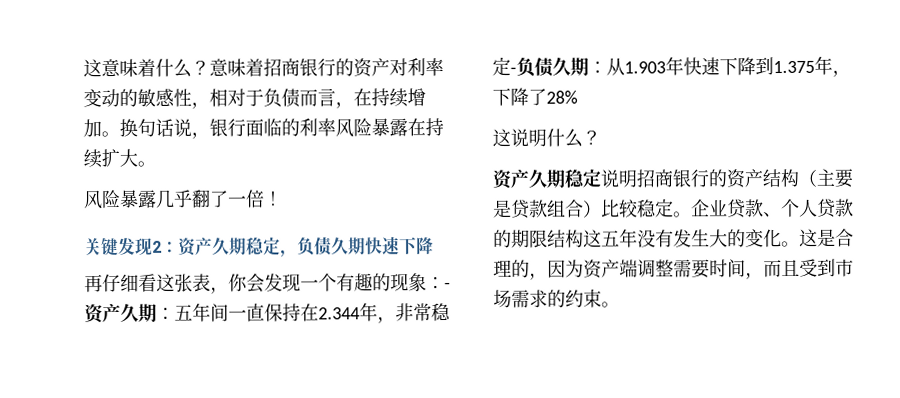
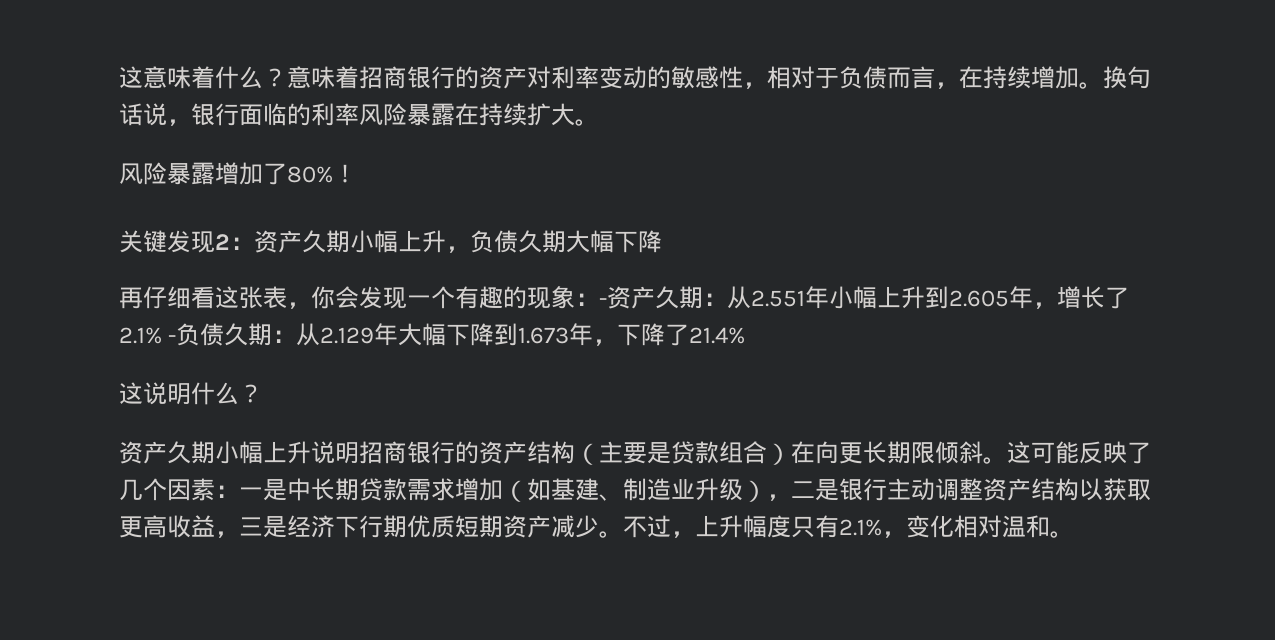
- 风险暴露几乎翻了一倍！
+ 风险暴露增加了80%！
- 关键发现2：资产久期稳定，负债久期快速下降
+ 关键发现2：资产久期小幅上升，负债久期大幅下降
- 再仔细看这张表，你会发现一个有趣的现象：-资产久期：五年间一直保持在2.344年，非常稳定-负债久期：从1.903年快速下降到1.375年，下降了28%
+ 再仔细看这张表，你会发现一个有趣的现象：-资产久期：从2.551年小幅上升到2.605年，增长了2.1% -负债久期：从2.129年大幅下降到1.673年，下降了21.4%
- 资产久期稳定说明招商银行的资产结构（主要是贷款组合）比较稳定。企业贷款、个人贷款的期限结构这五年没有发生大的变化。这是合理的，因为资产端调整需要时间，而且受到市场需求的约束。
+ 资产久期小幅上升说明招商银行的资产结构（主要是贷款组合）在向更长期限倾斜。这可能反映了几个因素：一是中长期贷款需求增加（如基建、制造业升级），二是银行主动调整资产结构以获取更高收益，三是经济下行期优质短期资产减少。不过，上升幅度只有2.1%，变化相对温和。

